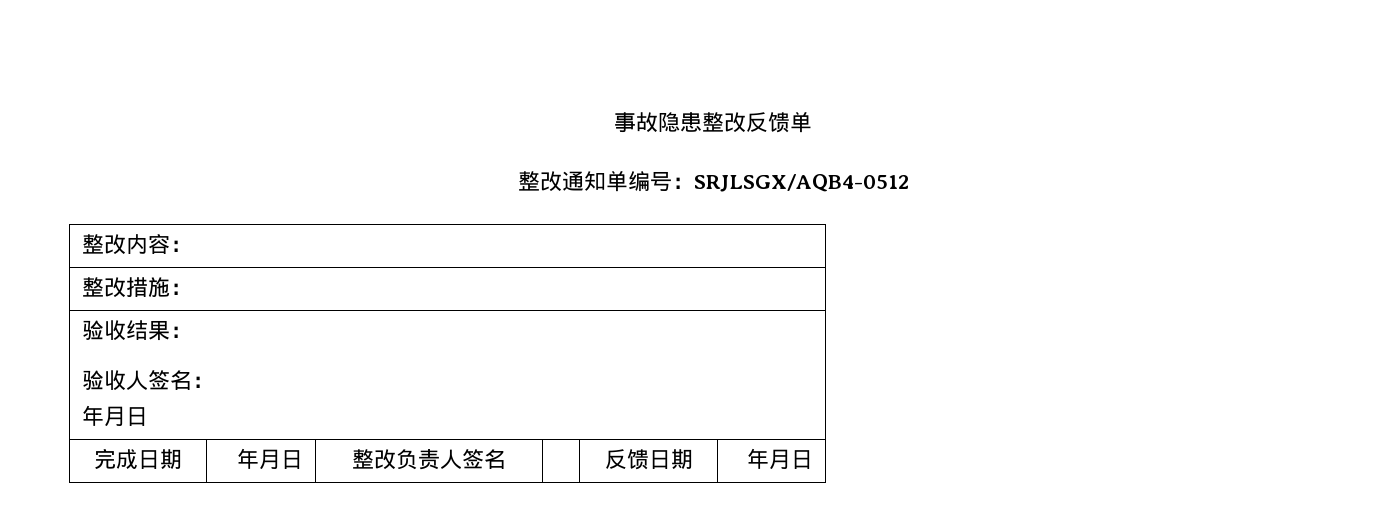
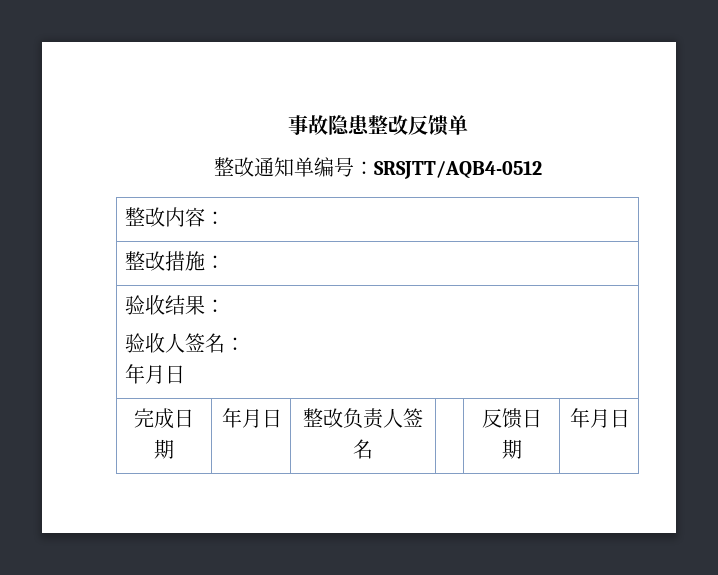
- 整改通知单编号：SRJLSGX/AQB4-0512
+ 整改通知单编号：SRSJTT/AQB4-0512

